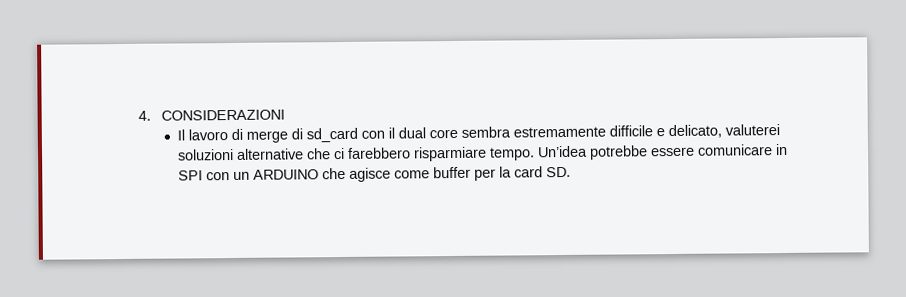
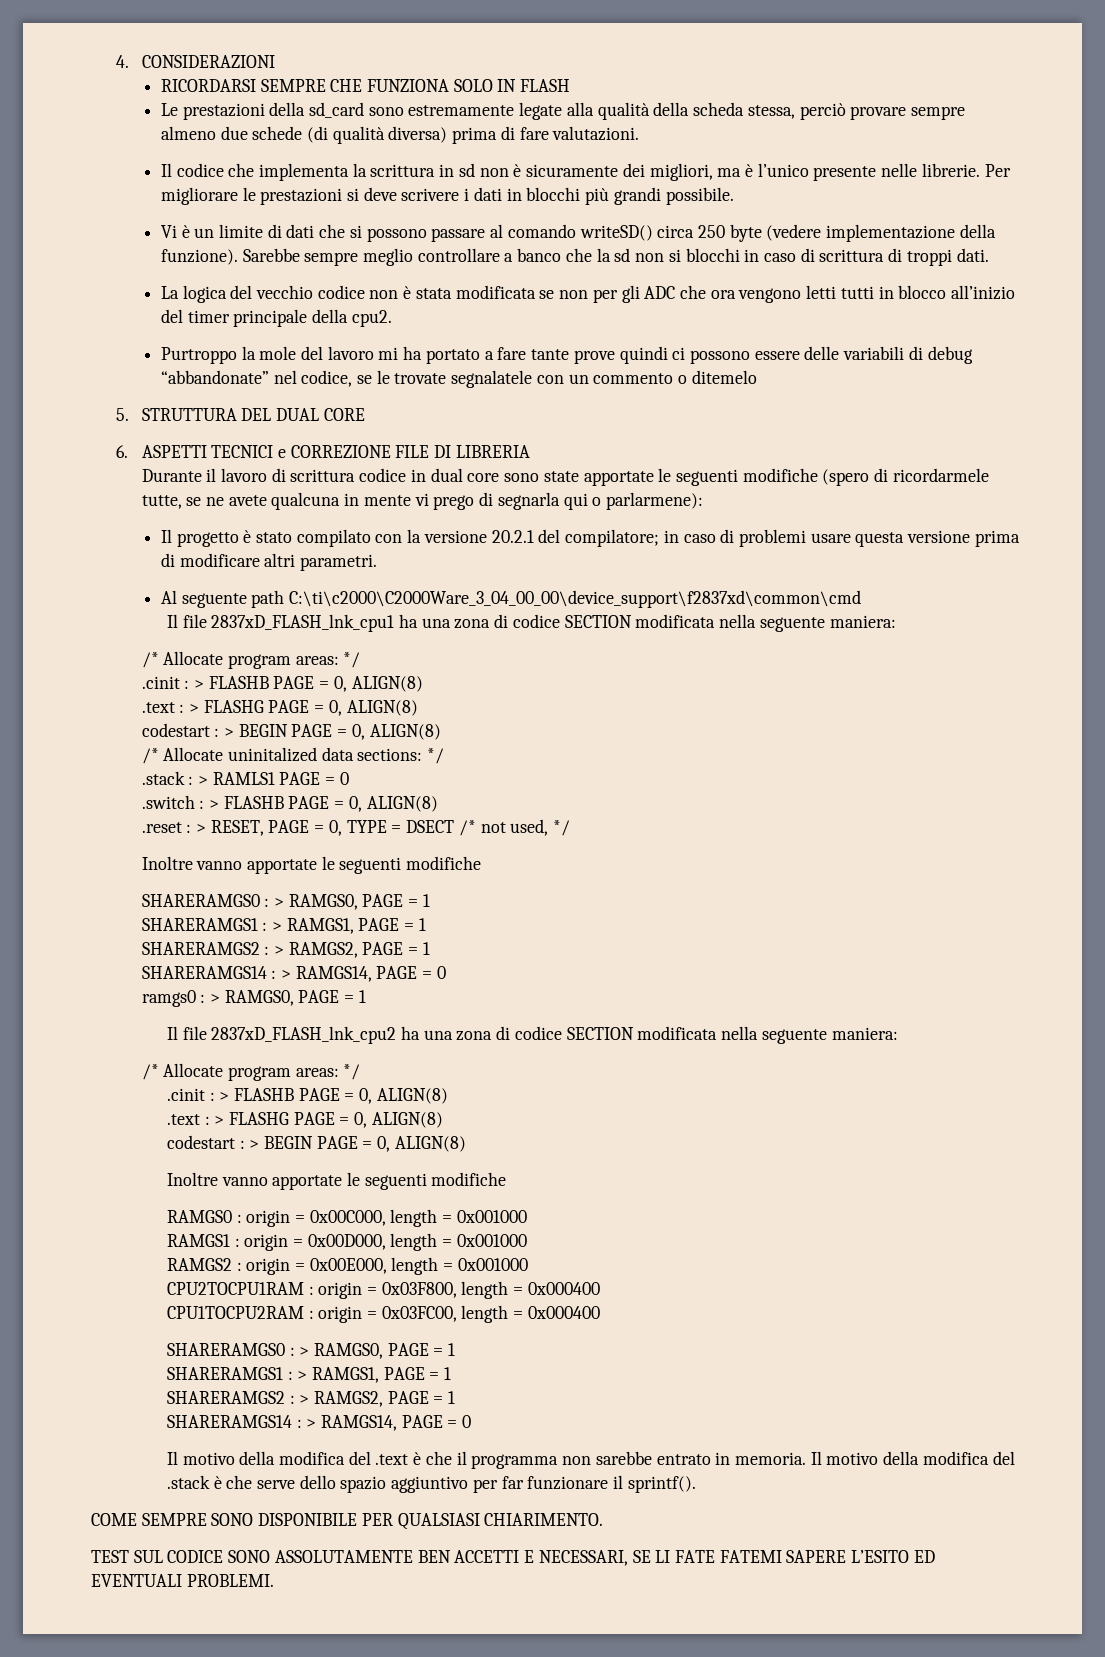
- Il lavoro di merge di sd_card con il dual core sembra estremamente difficile e delicato, valuterei soluzioni alternative che ci farebbero risparmiare tempo. Un’idea potrebbe essere comunicare in SPI con un ARDUINO che agisce come buffer per la card SD.
+ RICORDARSI SEMPRE CHE FUNZIONA SOLO IN FLASH
+ Le prestazioni della sd_card sono estremamente legate alla qualità della scheda stessa, perciò provare sempre almeno due schede (di qualità diversa) prima di fare valutazioni.
+ Il codice che implementa la scrittura in sd non è sicuramente dei migliori, ma è l’unico presente nelle librerie. Per migliorare le prestazioni si deve scrivere i dati in blocchi più grandi possibile.
+ Vi è un limite di dati che si possono passare al comando writeSD() circa 250 byte (vedere implementazione della funzione). Sarebbe sempre meglio controllare a banco che la sd non si blocchi in caso di scrittura di troppi dati.
+ La logica del vecchio codice non è stata modificata se non per gli ADC che ora vengono letti tutti in blocco all’inizio del timer principale della cpu2.
+ Purtroppo la mole del lavoro mi ha portato a fare tante prove quindi ci possono essere delle variabili di debug “abbandonate” nel codice, se le trovate segnalatele con un commento o ditemelo
+ 5. STRUTTURA DEL DUAL CORE
+ 6. ASPETTI TECNICI e CORREZIONE FILE DI LIBRERIA
+ Durante il lavoro di scrittura codice in dual core sono state apportate le seguenti modifiche (spero di ricordarmele tutte, se ne avete qualcuna in mente vi prego di segnarla qui o parlarmene):
+ Il progetto è stato compilato con la versione 20.2.1 del compilatore; in caso di problemi usare questa versione prima di modificare altri parametri.
+ Al seguente path C:\ti\c2000\C2000Ware_3_04_00_00\device_support\f2837xd\common\cmd
+ Il file 2837xD_FLASH_lnk_cpu1 ha una zona di codice SECTION modificata nella seguente maniera:
+ /* Allocate program areas: */
+ .cinit : > FLASHB PAGE = 0, ALIGN(8)
+ .text : > FLASHG PAGE = 0, ALIGN(8)
+ codestart : > BEGIN PAGE = 0, ALIGN(8)
+ /* Allocate uninitalized data sections: */
+ .stack : > RAMLS1 PAGE = 0
+ .switch : > FLASHB PAGE = 0, ALIGN(8)
+ .reset : > RESET, PAGE = 0, TYPE = DSECT /* not used, */
+ Inoltre vanno apportate le seguenti modifiche
+ SHARERAMGS0 : > RAMGS0, PAGE = 1
+ SHARERAMGS1 : > RAMGS1, PAGE = 1
+ SHARERAMGS2 : > RAMGS2, PAGE = 1
+ SHARERAMGS14 : > RAMGS14, PAGE = 0
+ ramgs0 : > RAMGS0, PAGE = 1
+ Il file 2837xD_FLASH_lnk_cpu2 ha una zona di codice SECTION modificata nella seguente maniera:
+ /* Allocate program areas: */
+ .cinit : > FLASHB PAGE = 0, ALIGN(8)
+ .text : > FLASHG PAGE = 0, ALIGN(8)
+ codestart : > BEGIN PAGE = 0, ALIGN(8)
+ Inoltre vanno apportate le seguenti modifiche
+ RAMGS0 : origin = 0x00C000, length = 0x001000
+ RAMGS1 : origin = 0x00D000, length = 0x001000
+ RAMGS2 : origin = 0x00E000, length = 0x001000
+ CPU2TOCPU1RAM : origin = 0x03F800, length = 0x000400
+ CPU1TOCPU2RAM : origin = 0x03FC00, length = 0x000400
+ SHARERAMGS0 : > RAMGS0, PAGE = 1
+ SHARERAMGS1 : > RAMGS1, PAGE = 1
+ SHARERAMGS2 : > RAMGS2, PAGE = 1
+ SHARERAMGS14 : > RAMGS14, PAGE = 0
+ Il motivo della modifica del .text è che il programma non sarebbe entrato in memoria. Il motivo della modifica del .stack è che serve dello spazio aggiuntivo per far funzionare il sprintf().
+ COME SEMPRE SONO DISPONIBILE PER QUALSIASI CHIARIMENTO.
+ TEST SUL CODICE SONO ASSOLUTAMENTE BEN ACCETTI E NECESSARI, SE LI FATE FATEMI SAPERE L’ESITO ED EVENTUALI PROBLEMI.

